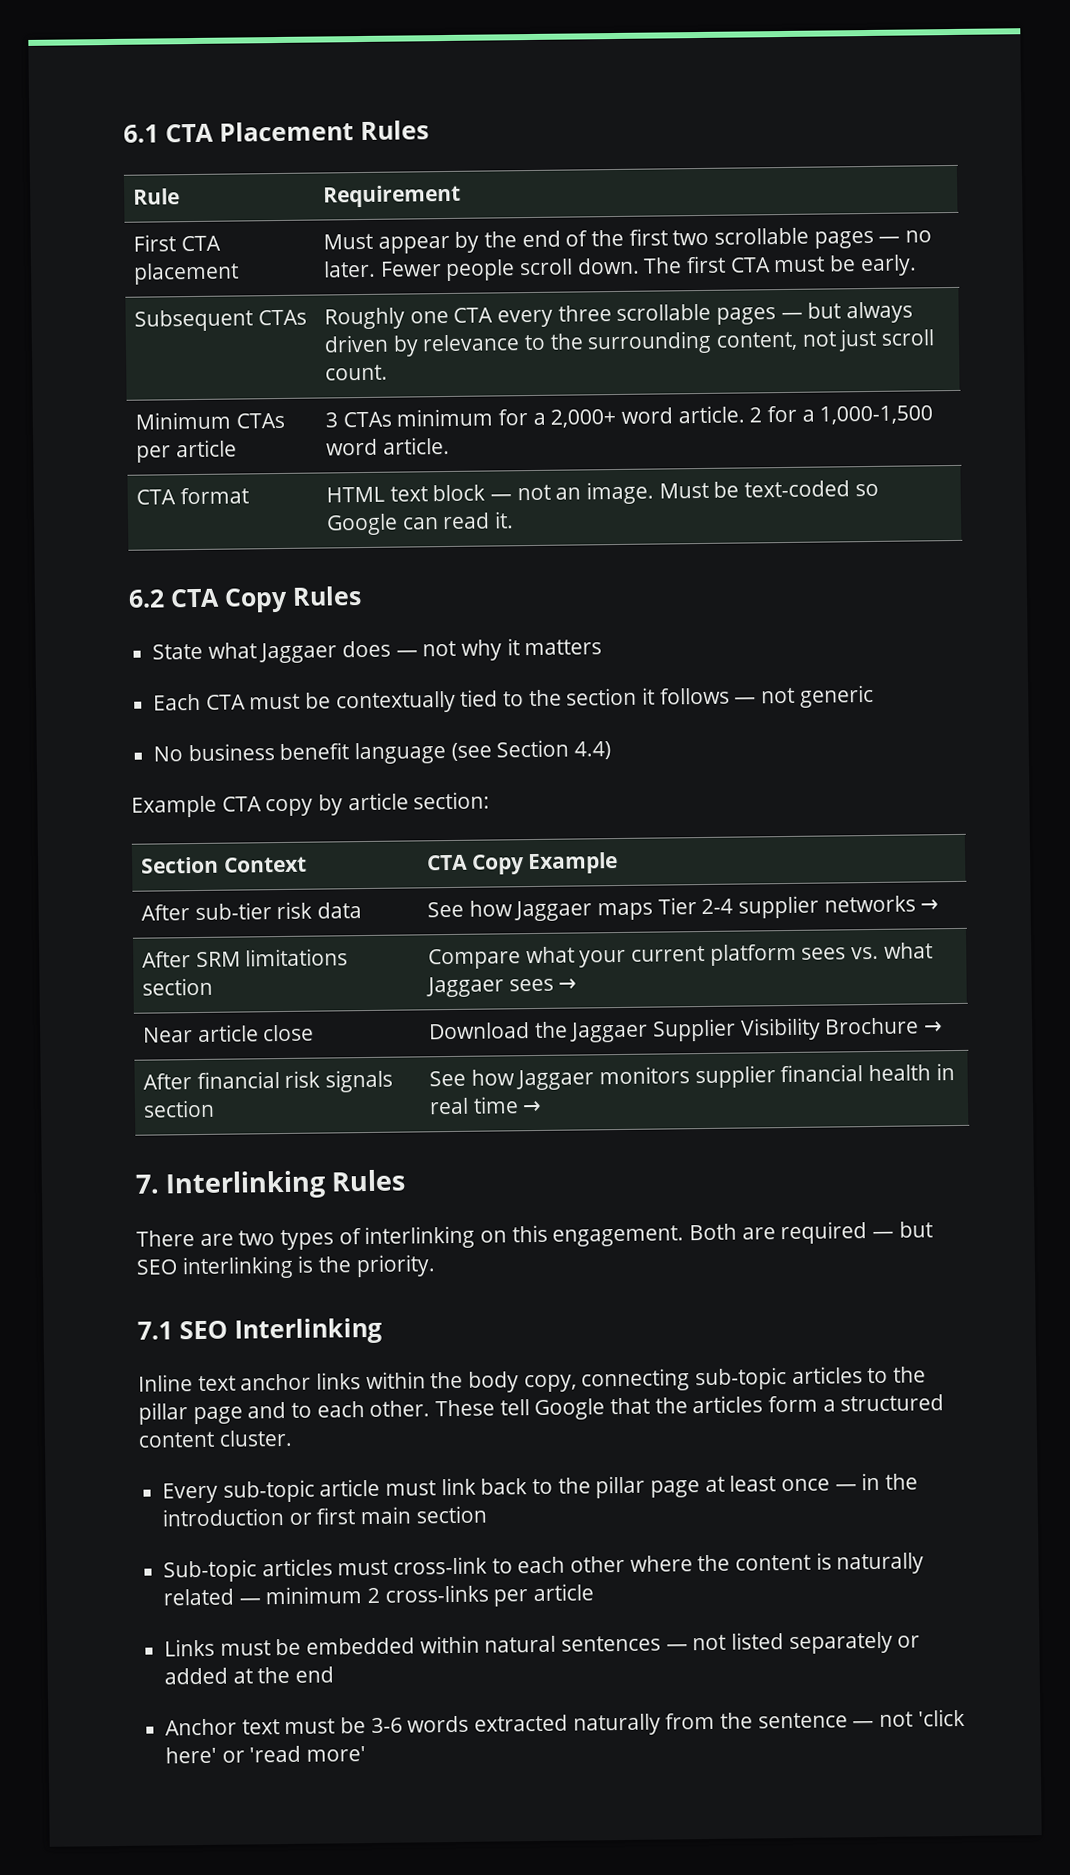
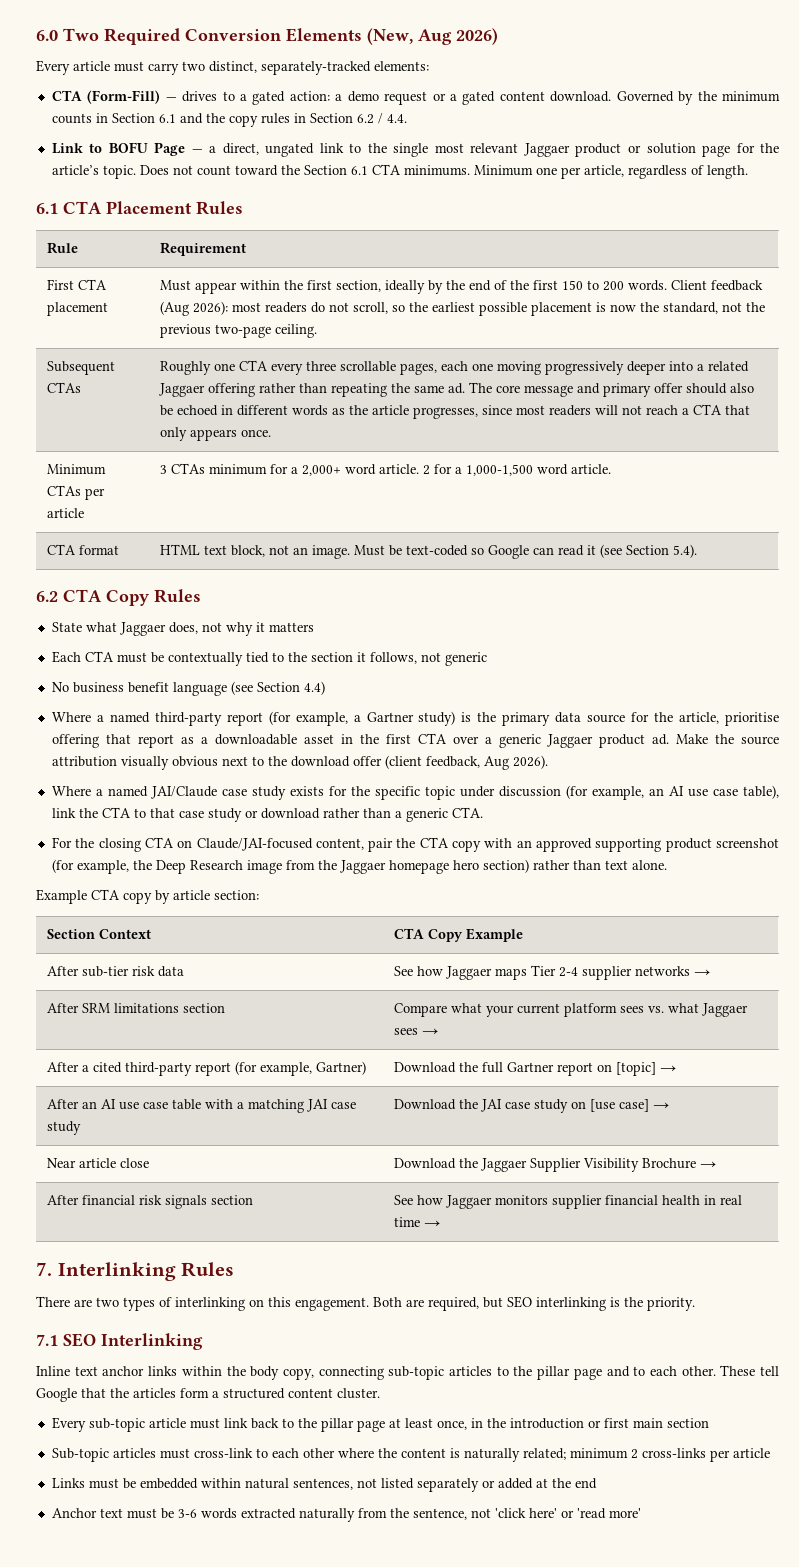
+ 6.0 Two Required Conversion Elements (New, Aug 2026)
+ Every article must carry two distinct, separately-tracked elements:
+ CTA (Form-Fill) — drives to a gated action: a demo request or a gated content download. Governed by the minimum counts in Section 6.1 and the copy rules in Section 6.2 / 4.4.
+ Link to BOFU Page — a direct, ungated link to the single most relevant Jaggaer product or solution page for the article’s topic. Does not count toward the Section 6.1 CTA minimums. Minimum one per article, regardless of length.
- Must appear by the end of the first two scrollable pages — no later. Fewer people scroll down. The first CTA must be early.
+ Must appear within the first section, ideally by the end of the first 150 to 200 words. Client feedback (Aug 2026): most readers do not scroll, so the earliest possible placement is now the standard, not the previous two-page ceiling.
- Roughly one CTA every three scrollable pages — but always driven by relevance to the surrounding content, not just scroll count.
+ Roughly one CTA every three scrollable pages, each one moving progressively deeper into a related Jaggaer offering rather than repeating the same ad. The core message and primary offer should also be echoed in different words as the article progresses, since most readers will not reach a CTA that only appears once.
- CTA format | HTML text block — not an image. Must be text-coded so Google can read it.
+ CTA format | HTML text block, not an image. Must be text-coded so Google can read it (see Section 5.4).
- State what Jaggaer does — not why it matters
+ State what Jaggaer does, not why it matters
- Each CTA must be contextually tied to the section it follows — not generic
+ Each CTA must be contextually tied to the section it follows, not generic
+ Where a named third-party report (for example, a Gartner study) is the primary data source for the article, prioritise offering that report as a downloadable asset in the first CTA over a generic Jaggaer product ad. Make the source attribution visually obvious next to the download offer (client feedback, Aug 2026).
+ Where a named JAI/Claude case study exists for the specific topic under discussion (for example, an AI use case table), link the CTA to that case study or download rather than a generic CTA.
+ For the closing CTA on Claude/JAI-focused content, pair the CTA copy with an approved supporting product screenshot (for example, the Deep Research image from the Jaggaer homepage hero section) rather than text alone.
+ After a cited third-party report (for example, Gartner) | Download the full Gartner report on [topic] →
+ After an AI use case table with a matching JAI case study | Download the JAI case study on [use case] →
- Both are required — but SEO interlinking is the priority.
+ Both are required, but SEO interlinking is the priority.
- Every sub-topic article must link back to the pillar page at least once — in the introduction or first main section
+ Every sub-topic article must link back to the pillar page at least once, in the introduction or first main section
- Sub-topic articles must cross-link to each other where the content is naturally related — minimum 2 cross-links per article
+ Sub-topic articles must cross-link to each other where the content is naturally related; minimum 2 cross-links per article
- Links must be embedded within natural sentences — not listed separately or added at the end
+ Links must be embedded within natural sentences, not listed separately or added at the end
- Anchor text must be 3-6 words extracted naturally from the sentence — not 'click here' or 'read more'
+ Anchor text must be 3-6 words extracted naturally from the sentence, not 'click here' or 'read more'

